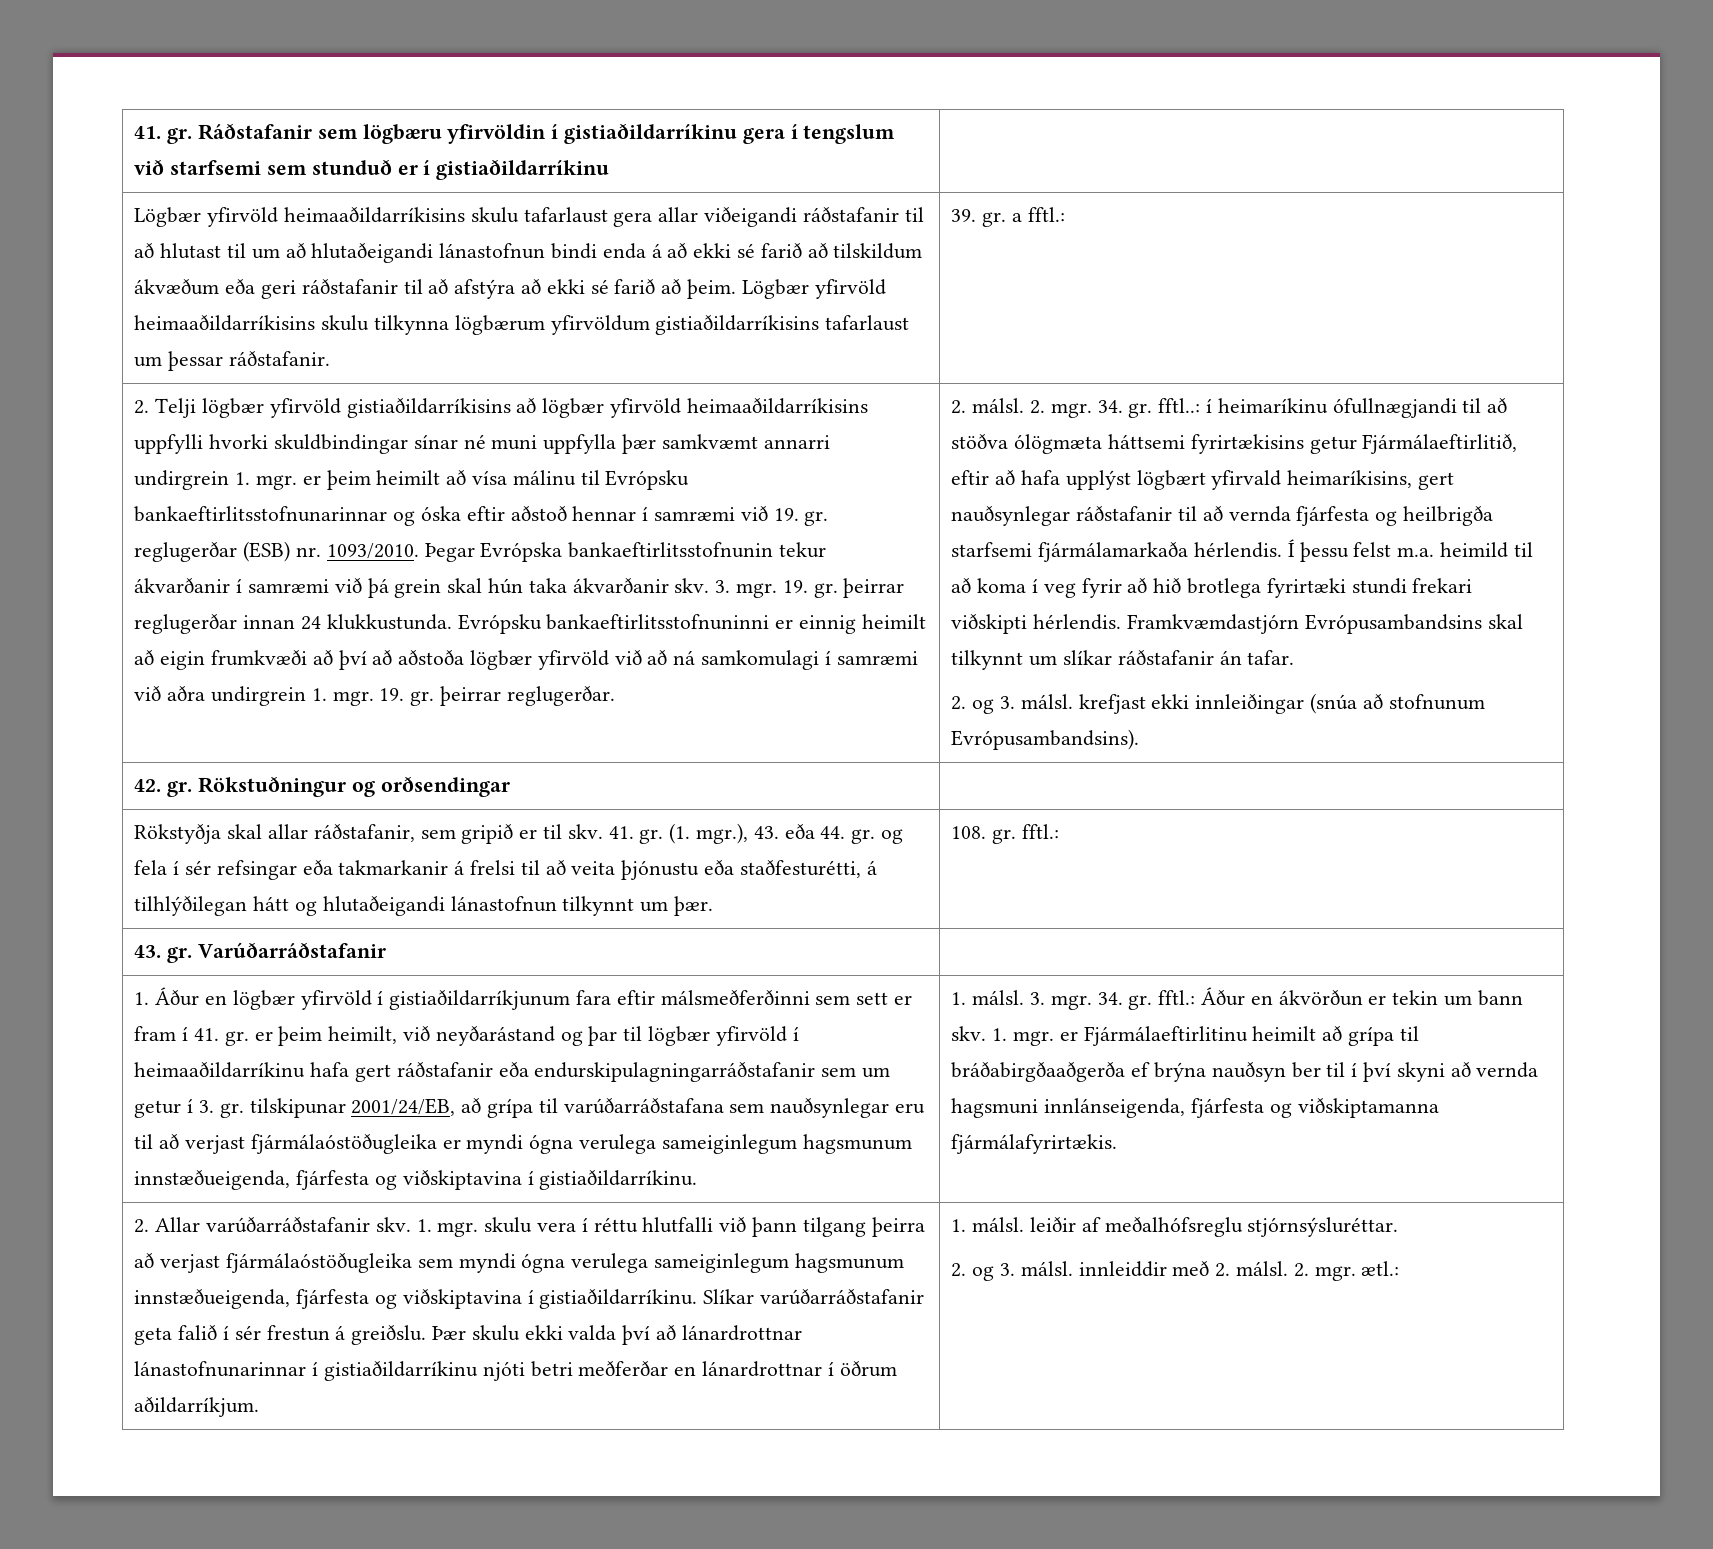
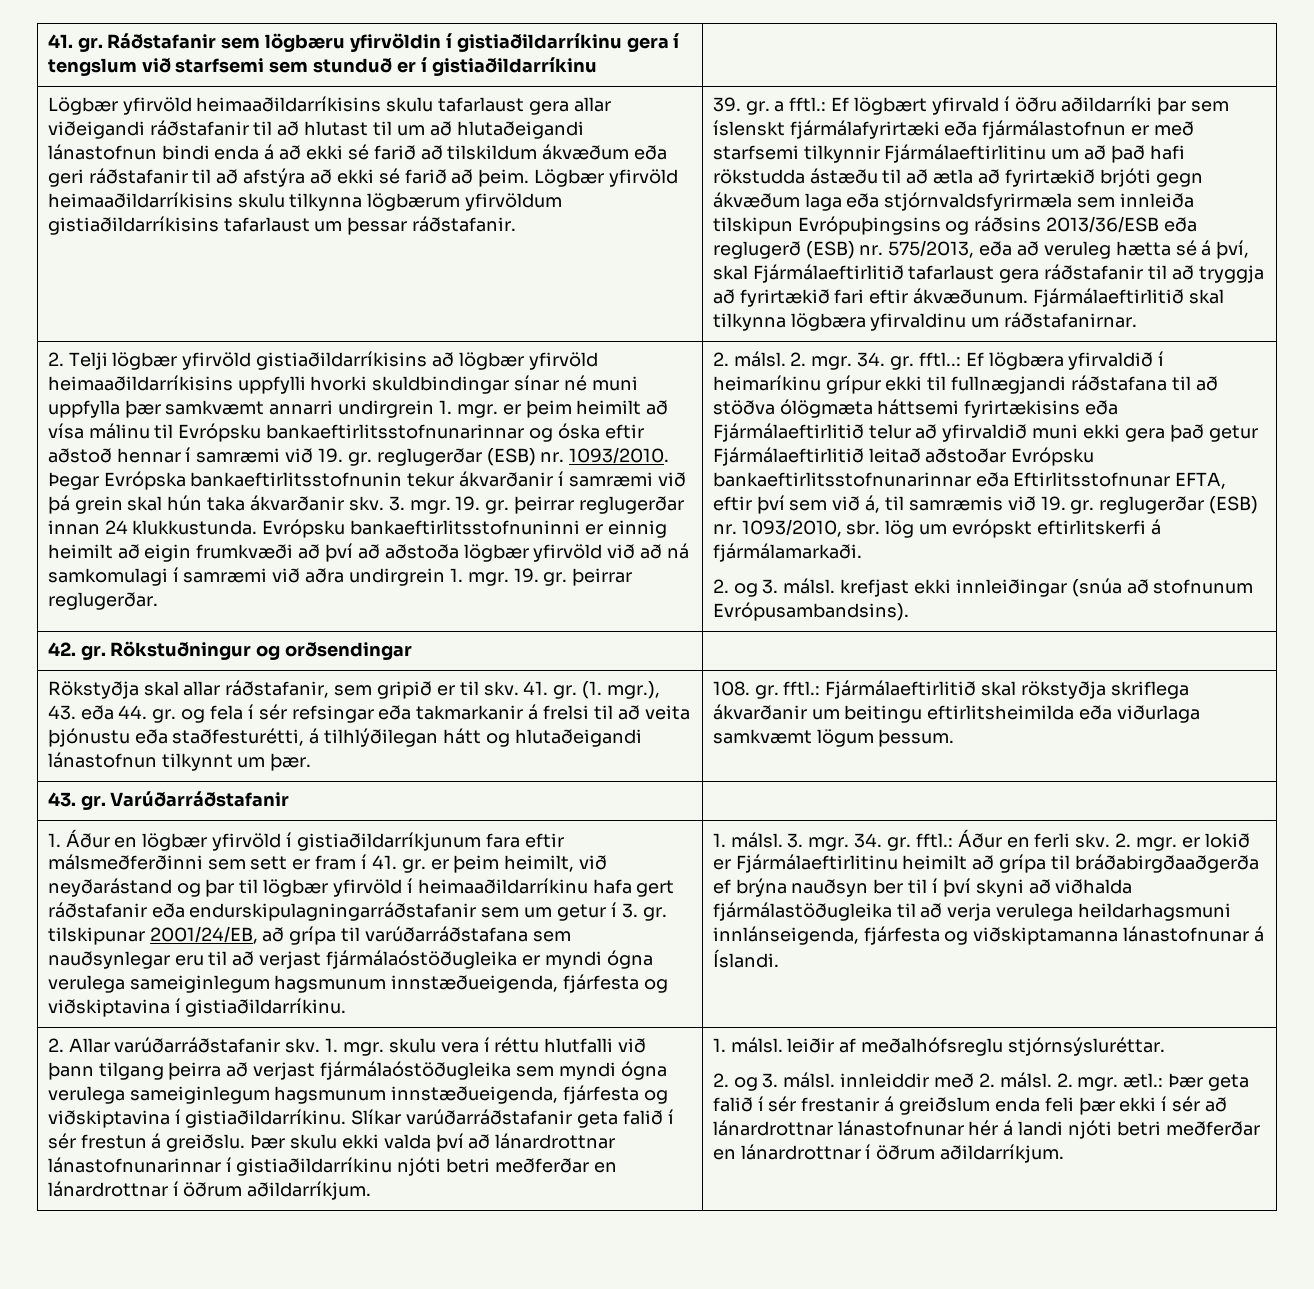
- 39. gr. a fftl.:
+ 39. gr. a fftl.: Ef lögbært yfirvald í öðru aðildarríki þar sem íslenskt fjármálafyrirtæki eða fjármálastofnun er með starfsemi tilkynnir Fjármálaeftirlitinu um að það hafi rökstudda ástæðu til að ætla að fyrirtækið brjóti gegn ákvæðum laga eða stjórnvaldsfyrirmæla sem innleiða tilskipun Evrópuþingsins og ráðsins 2013/36/ESB eða reglugerð (ESB) nr. 575/2013, eða að veruleg hætta sé á því, skal Fjármálaeftirlitið tafarlaust gera ráðstafanir til að tryggja að fyrirtækið fari eftir ákvæðunum. Fjármálaeftirlitið skal tilkynna lögbæra yfirvaldinu um ráðstafanirnar.
- 34. gr. fftl..: í heimaríkinu ófullnægjandi til að stöðva ólögmæta háttsemi fyrirtækisins getur Fjármálaeftirlitið, eftir að hafa upplýst lögbært yfirvald heimaríkisins, gert nauðsynlegar ráðstafanir til að vernda fjárfesta og heilbrigða starfsemi fjármálamarkaða hérlendis. Í þessu felst m.a. heimild til að koma í veg fyrir að hið brotlega fyrirtæki stundi frekari viðskipti hérlendis. Framkvæmdastjórn Evrópusambandsins skal tilkynnt um slíkar ráðstafanir án tafar.
+ 34. gr. fftl..: Ef lögbæra yfirvaldið í heimaríkinu grípur ekki til fullnægjandi ráðstafana til að stöðva ólögmæta háttsemi fyrirtækisins eða Fjármálaeftirlitið telur að yfirvaldið muni ekki gera það getur Fjármálaeftirlitið leitað aðstoðar Evrópsku bankaeftirlitsstofnunarinnar eða Eftirlitsstofnunar EFTA, eftir því sem við á, til samræmis við 19. gr. reglugerðar (ESB) nr. 1093/2010, sbr. lög um evrópskt eftirlitskerfi á fjármálamarkaði.
- 108. gr. fftl.:
+ 108. gr. fftl.: Fjármálaeftirlitið skal rökstyðja skriflega ákvarðanir um beitingu eftirlitsheimilda eða viðurlaga samkvæmt lögum þessum.
- 34. gr. fftl.: Áður en ákvörðun er tekin um bann skv. 1. mgr. er Fjármálaeftirlitinu heimilt að grípa til bráðabirgðaaðgerða ef brýna nauðsyn ber til í því skyni að vernda hagsmuni innlánseigenda, fjárfesta og viðskiptamanna fjármálafyrirtækis.
+ 34. gr. fftl.: Áður en ferli skv. 2. mgr. er lokið er Fjármálaeftirlitinu heimilt að grípa til bráðabirgðaaðgerða ef brýna nauðsyn ber til í því skyni að viðhalda fjármálastöðugleika til að verja verulega heildarhagsmuni innlánseigenda, fjárfesta og viðskiptamanna lánastofnunar á Íslandi.
- 2. mgr. ætl.:
+ 2. mgr. ætl.: Þær geta falið í sér frestanir á greiðslum enda feli þær ekki í sér að lánardrottnar lánastofnunar hér á landi njóti betri meðferðar en lánardrottnar í öðrum aðildarríkjum.

